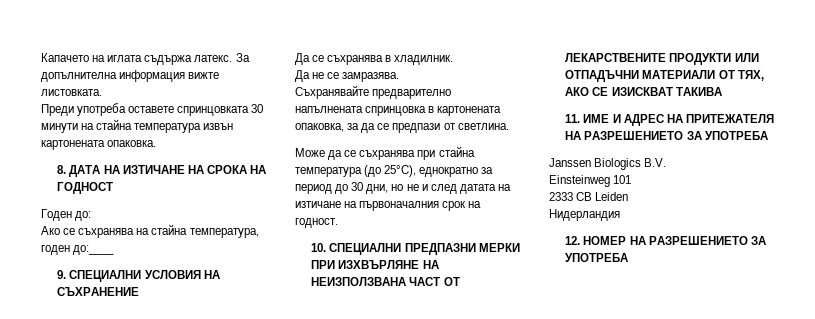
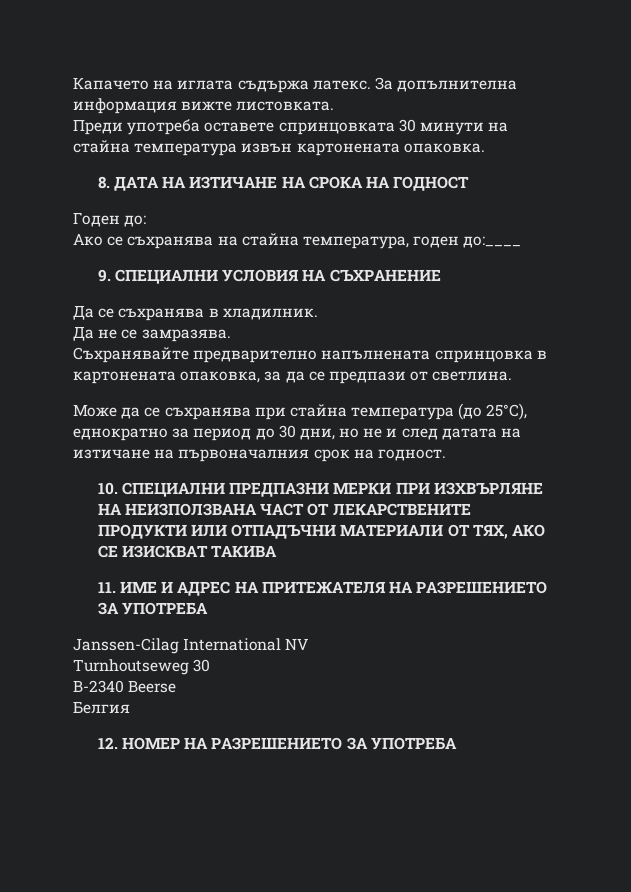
- Janssen Biologics B.V.
- Einsteinweg 101
- 2333 CB Leiden
- Нидерландия
+ Janssen-Cilag International NV
+ Turnhoutseweg 30
+ B-2340 Beerse
+ Белгия

